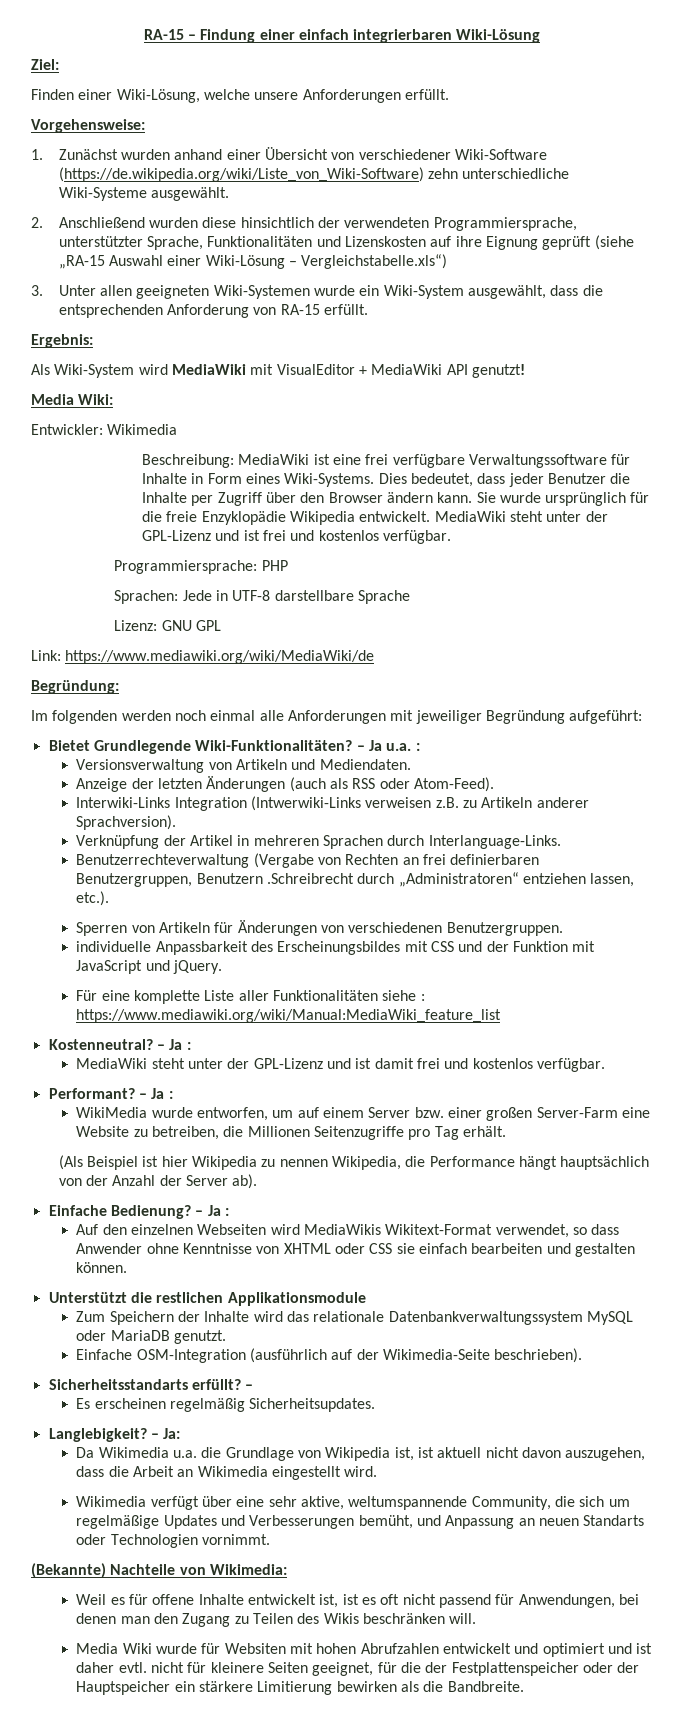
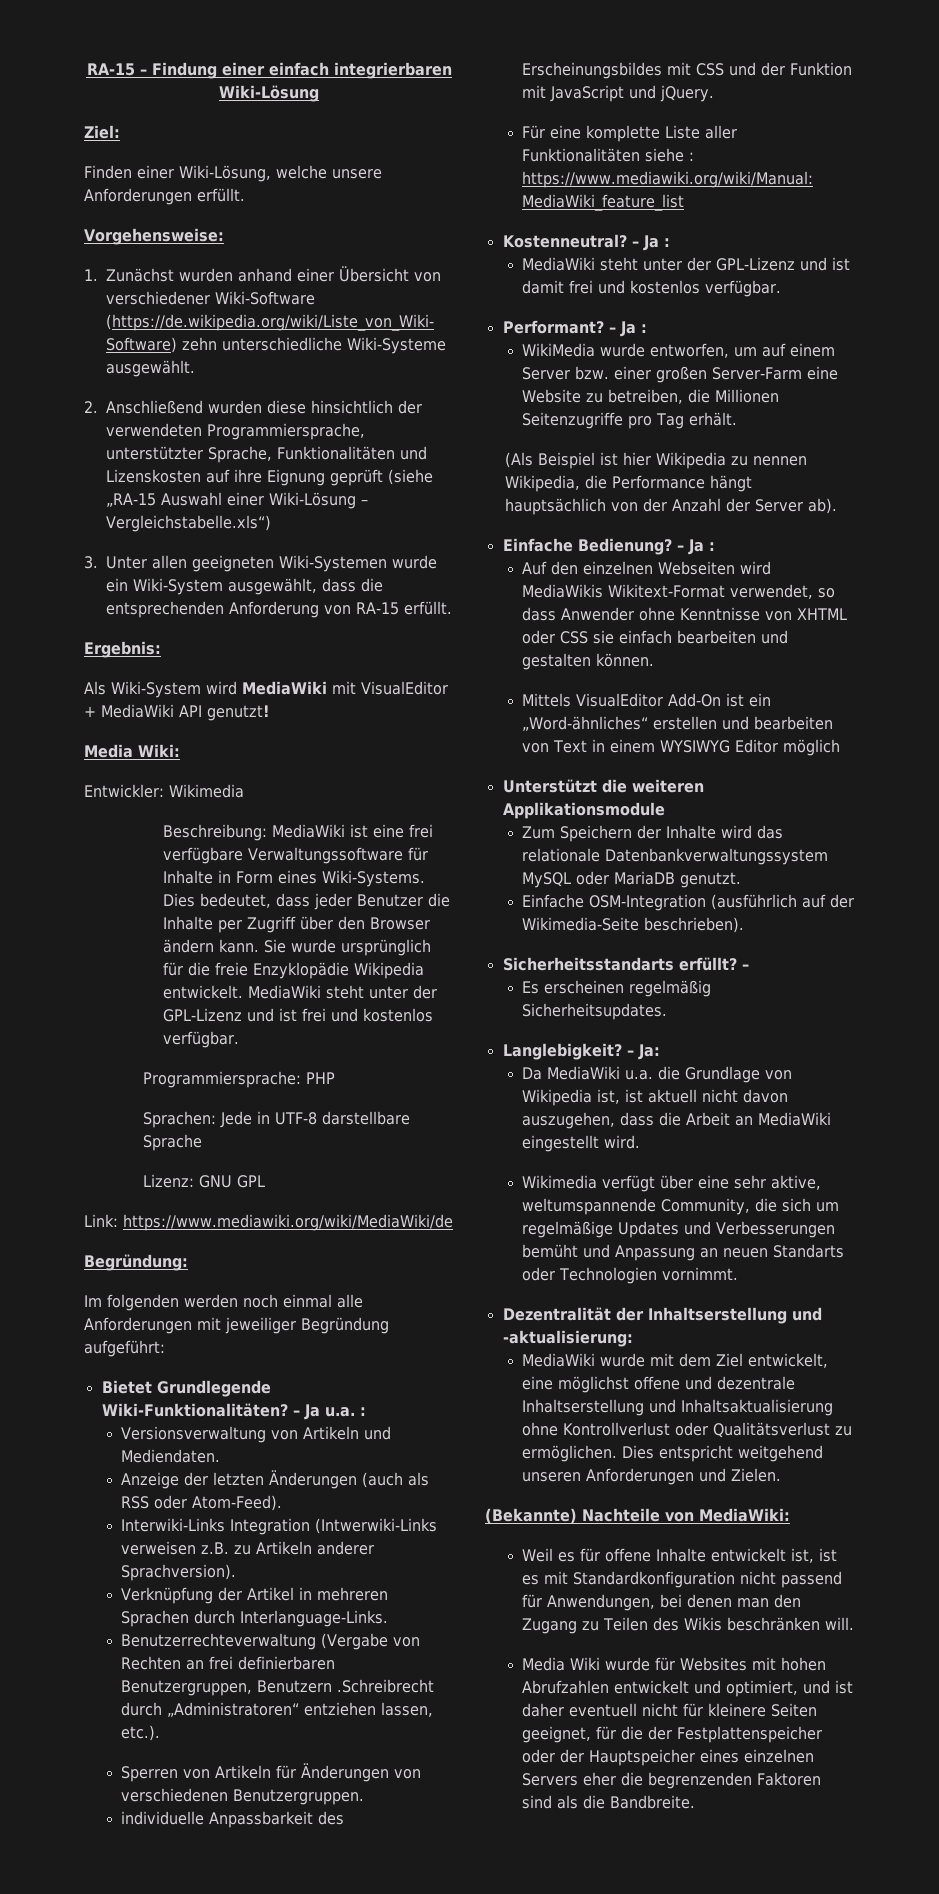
+ Mittels VisualEditor Add-On ist ein „Word-ähnliches“ erstellen und bearbeiten von Text in einem WYSIWYG Editor möglich
- Unterstützt die restlichen Applikationsmodule
+ Unterstützt die weiteren Applikationsmodule
- Da Wikimedia u.a. die Grundlage von Wikipedia ist, ist aktuell nicht davon auszugehen, dass die Arbeit an Wikimedia eingestellt wird.
+ Da MediaWiki u.a. die Grundlage von Wikipedia ist, ist aktuell nicht davon auszugehen, dass die Arbeit an MediaWiki eingestellt wird.
- Wikimedia verfügt über eine sehr aktive, weltumspannende Community, die sich um regelmäßige Updates und Verbesserungen bemüht, und Anpassung an neuen Standarts oder Technologien vornimmt.
+ Wikimedia verfügt über eine sehr aktive, weltumspannende Community, die sich um regelmäßige Updates und Verbesserungen bemüht und Anpassung an neuen Standarts oder Technologien vornimmt.
+ Dezentralität der Inhaltserstellung und -aktualisierung:
+ MediaWiki wurde mit dem Ziel entwickelt, eine möglichst offene und dezentrale Inhaltserstellung und Inhaltsaktualisierung ohne Kontrollverlust oder Qualitätsverlust zu ermöglichen. Dies entspricht weitgehend unseren Anforderungen und Zielen.
- (Bekannte) Nachteile von Wikimedia:
+ (Bekannte) Nachteile von MediaWiki:
- Weil es für offene Inhalte entwickelt ist, ist es oft nicht passend für Anwendungen, bei denen man den Zugang zu Teilen des Wikis beschränken will.
+ Weil es für offene Inhalte entwickelt ist, ist es mit Standardkonfiguration nicht passend für Anwendungen, bei denen man den Zugang zu Teilen des Wikis beschränken will.
- Media Wiki wurde für Websiten mit hohen Abrufzahlen entwickelt und optimiert und ist daher evtl. nicht für kleinere Seiten geeignet, für die der Festplattenspeicher oder der Hauptspeicher ein stärkere Limitierung bewirken als die Bandbreite.
+ Media Wiki wurde für Websites mit hohen Abrufzahlen entwickelt und optimiert, und ist daher eventuell nicht für kleinere Seiten geeignet, für die der Festplattenspeicher oder der Hauptspeicher eines einzelnen Servers eher die begrenzenden Faktoren sind als die Bandbreite.

